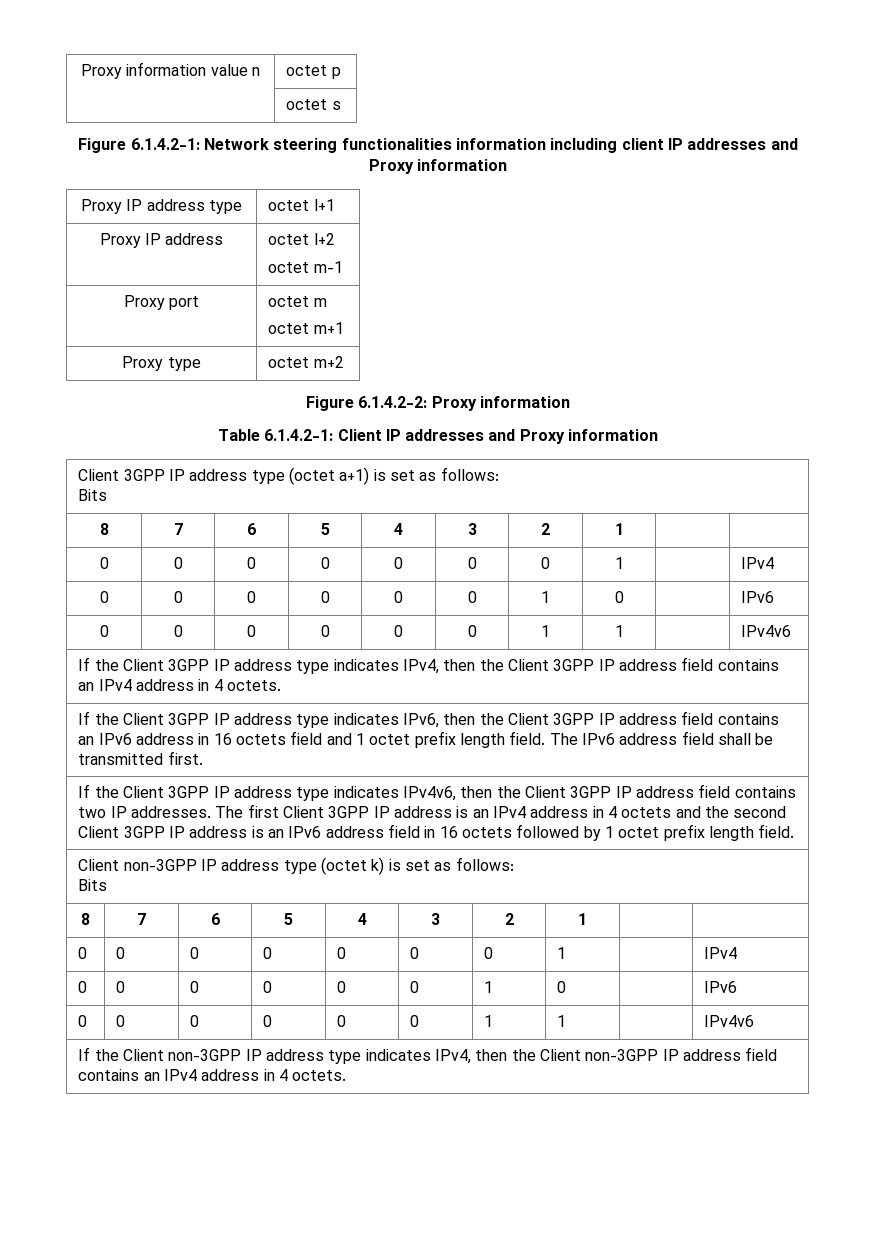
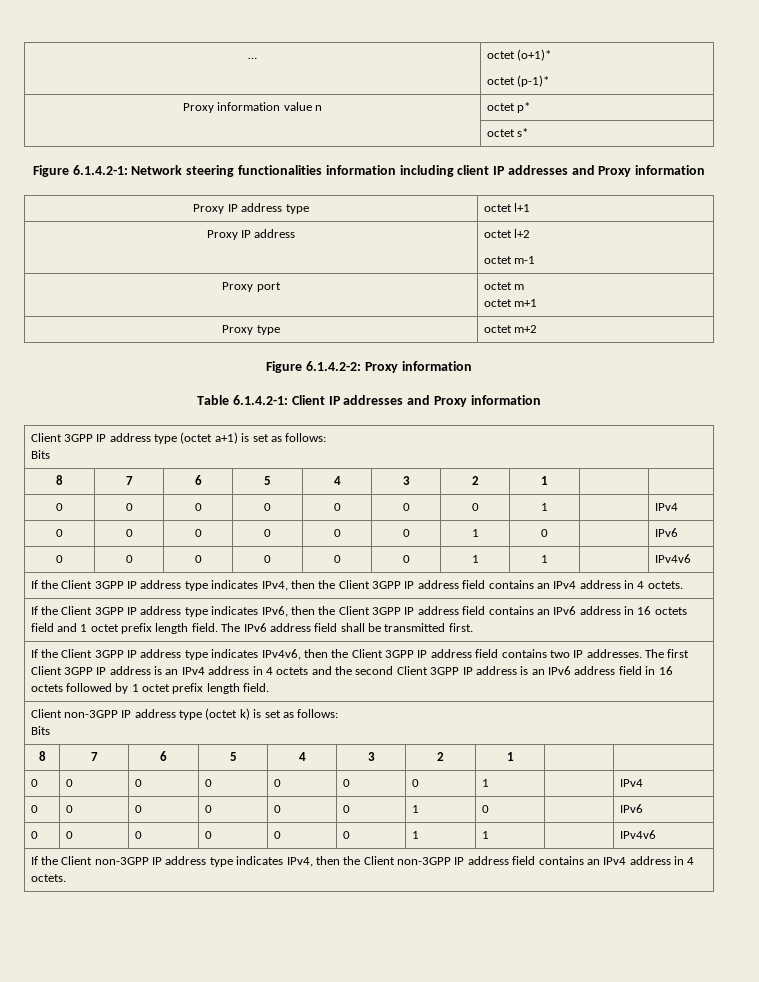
+ … | octet (o+1)*
+ octet (p-1)*
- Proxy information value n | octet p
- | octet s
+ Proxy information value n | octet p*
+ | octet s*

